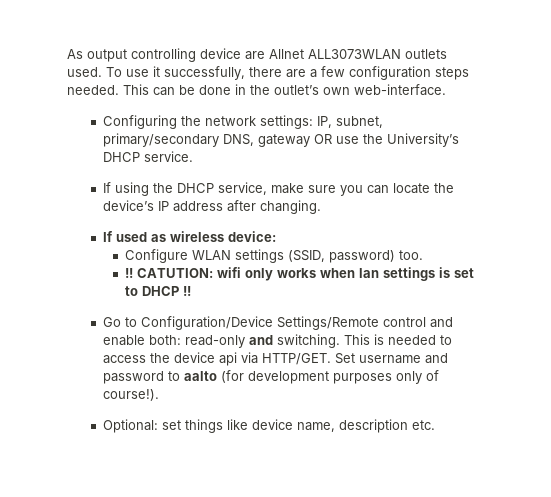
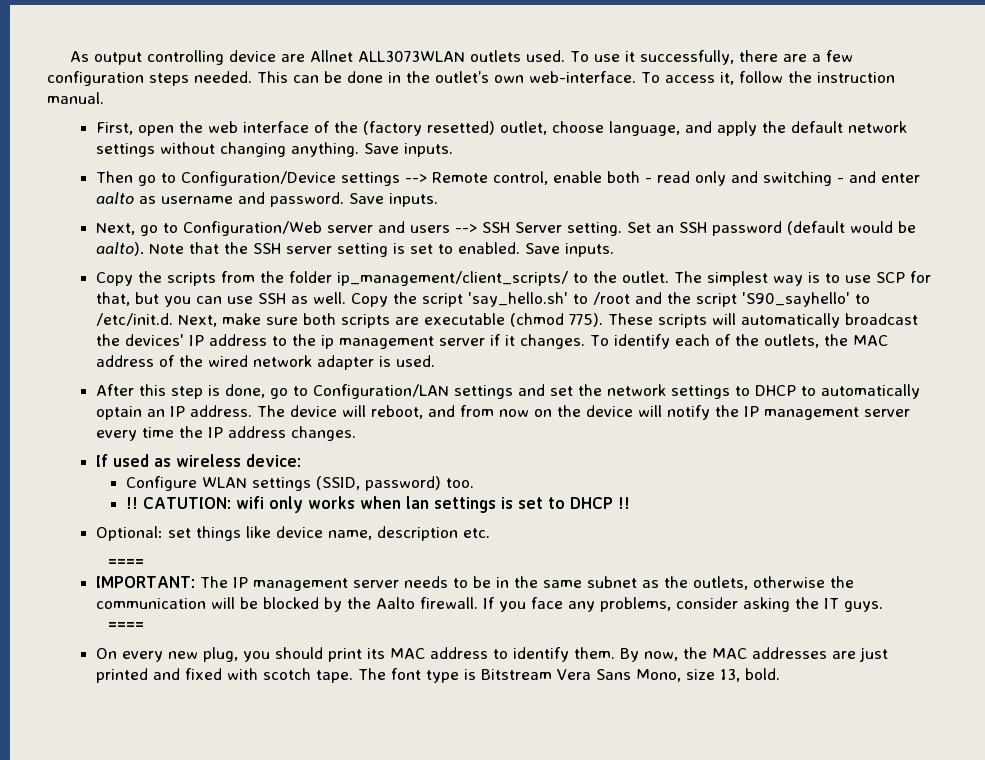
- This can be done in the outlet’s own web-interface.
- Configuring the network settings: IP, subnet, primary/secondary DNS, gateway OR use the University’s DHCP service.
- If using the DHCP service, make sure you can locate the device’s IP address after changing.
+ This can be done in the outlet’s own web-interface. To access it, follow the instruction manual.
+ First, open the web interface of the (factory resetted) outlet, choose language, and apply the default network settings without changing anything. Save inputs.
+ Then go to Configuration/Device settings --> Remote control, enable both - read only and switching - and enter aalto as username and password. Save inputs.
+ Next, go to Configuration/Web server and users --> SSH Server setting. Set an SSH password (default would be aalto). Note that the SSH server setting is set to enabled. Save inputs.
+ Copy the scripts from the folder ip_management/client_scripts/ to the outlet. The simplest way is to use SCP for that, but you can use SSH as well. Copy the script 'say_hello.sh' to /root and the script 'S90_sayhello' to /etc/init.d. Next, make sure both scripts are executable (chmod 775). These scripts will automatically broadcast the devices' IP address to the ip management server if it changes. To identify each of the outlets, the MAC address of the wired network adapter is used.
+ After this step is done, go to Configuration/LAN settings and set the network settings to DHCP to automatically optain an IP address. The device will reboot, and from now on the device will notify the IP management server every time the IP address changes.
- Go to Configuration/Device Settings/Remote control and enable both: read-only and switching. This is needed to access the device api via HTTP/GET. Set username and password to aalto (for development purposes only of course!).
  Optional: set things like device name, description etc.
+ ====
+ IMPORTANT: The IP management server needs to be in the same subnet as the outlets, otherwise the communication will be blocked by the Aalto firewall. If you face any problems, consider asking the IT guys.
+ ====
+ On every new plug, you should print its MAC address to identify them. By now, the MAC addresses are just printed and fixed with scotch tape. The font type is Bitstream Vera Sans Mono, size 13, bold.

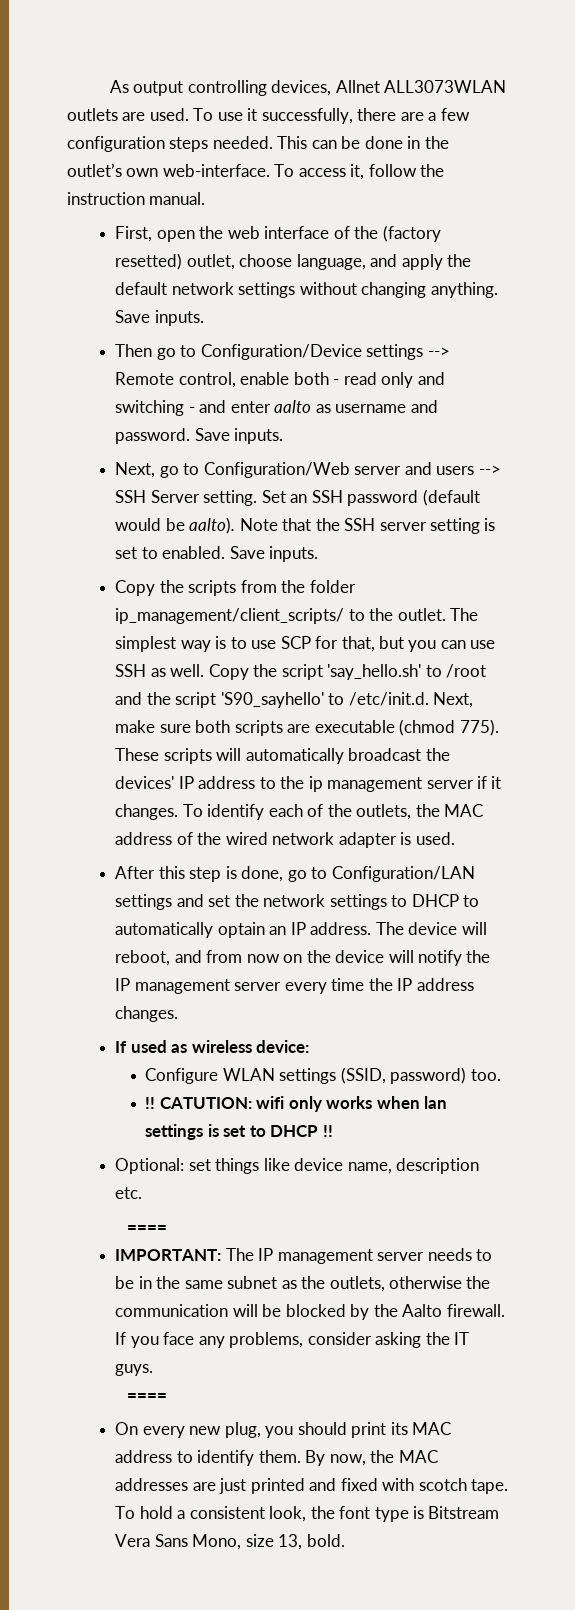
- As output controlling device are Allnet ALL3073WLAN outlets used.
+ As output controlling devices, Allnet ALL3073WLAN outlets are used.
- The font type is Bitstream Vera Sans Mono, size 13, bold.
+ To hold a consistent look, the font type is Bitstream Vera Sans Mono, size 13, bold.

